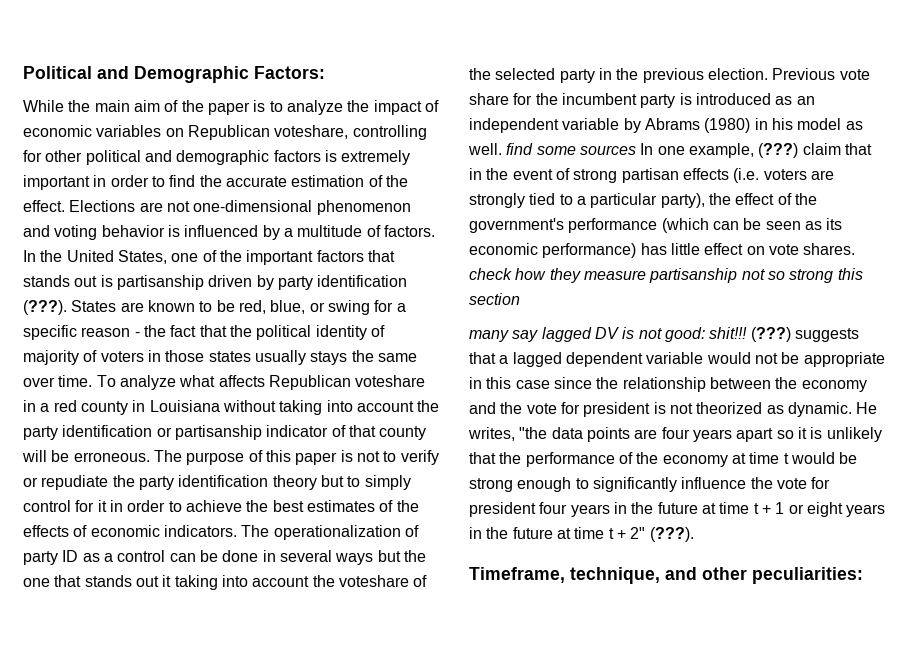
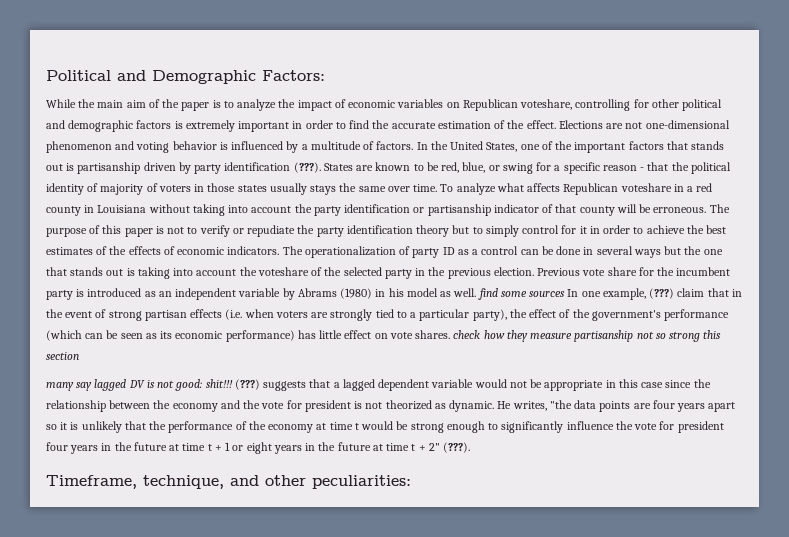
- States are known to be red, blue, or swing for a specific reason - the fact that the political identity of majority of voters in those states usually stays the same over time.
+ States are known to be red, blue, or swing for a specific reason - that the political identity of majority of voters in those states usually stays the same over time.
- The operationalization of party ID as a control can be done in several ways but the one that stands out it taking into account the voteshare of the selected party in the previous election.
+ The operationalization of party ID as a control can be done in several ways but the one that stands out is taking into account the voteshare of the selected party in the previous election.
- Previous vote share for the incumbent party is introduced as an independent variable by Abrams (1980) in his model as well. find some sources In one example, (???) claim that in the event of strong partisan effects (i.e. voters are strongly tied to a particular party), the effect of the government's performance (which can be seen as its economic performance) has little effect on vote shares. check how they measure partisanship not so strong this section
+ Previous vote share for the incumbent party is introduced as an independent variable by Abrams (1980) in his model as well. find some sources In one example, (???) claim that in the event of strong partisan effects (i.e. when voters are strongly tied to a particular party), the effect of the government's performance (which can be seen as its economic performance) has little effect on vote shares. check how they measure partisanship not so strong this section

